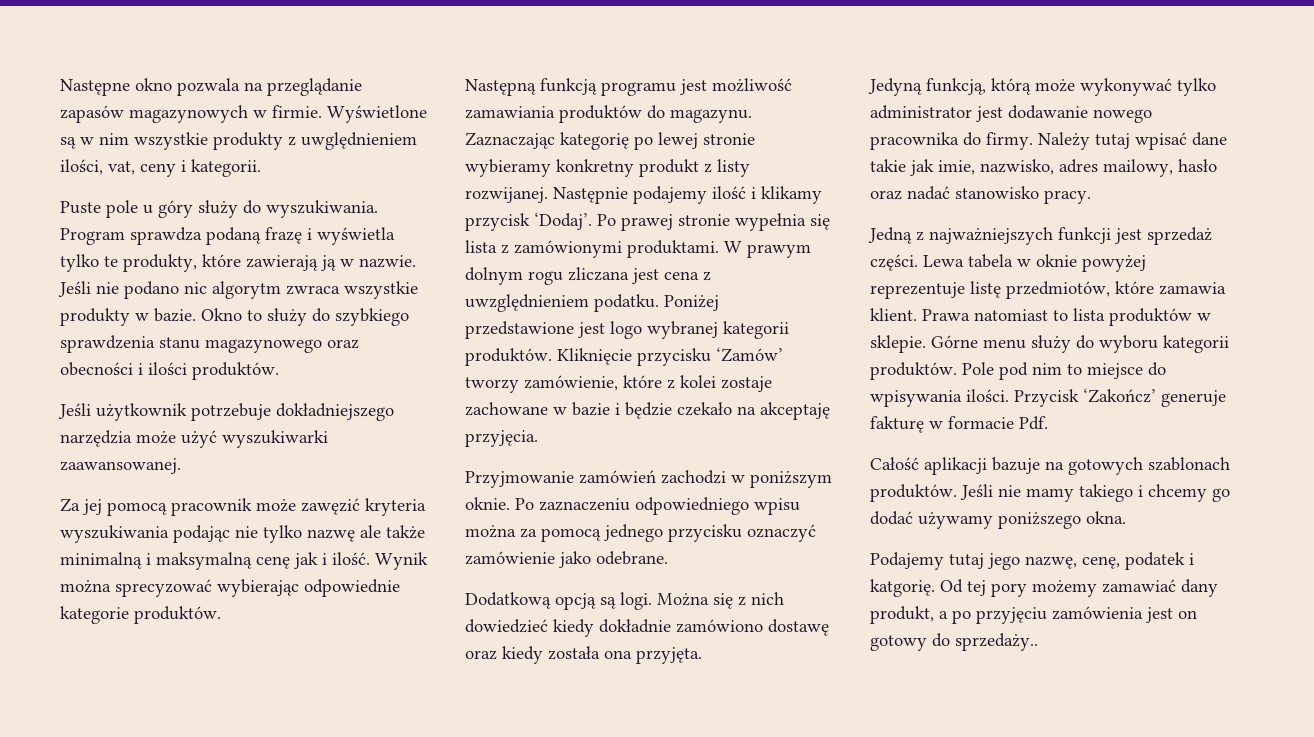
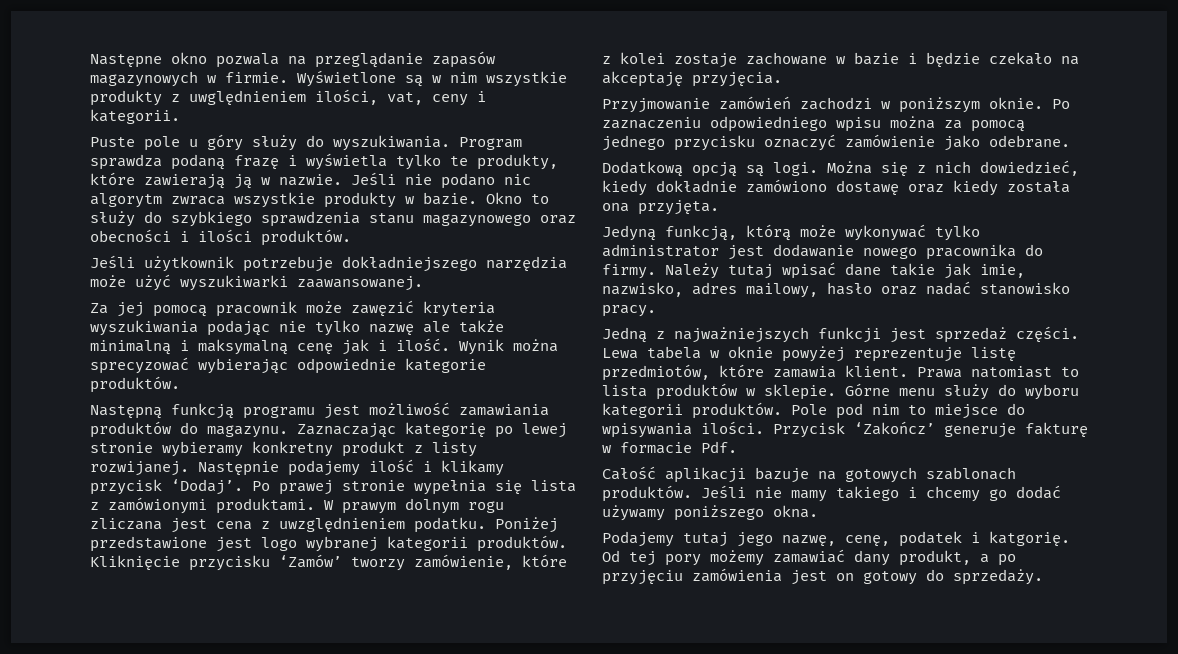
- Można się z nich dowiedzieć kiedy dokładnie zamówiono dostawę oraz kiedy została ona przyjęta.
+ Można się z nich dowiedzieć, kiedy dokładnie zamówiono dostawę oraz kiedy została ona przyjęta.
- Od tej pory możemy zamawiać dany produkt, a po przyjęciu zamówienia jest on gotowy do sprzedaży..
+ Od tej pory możemy zamawiać dany produkt, a po przyjęciu zamówienia jest on gotowy do sprzedaży.

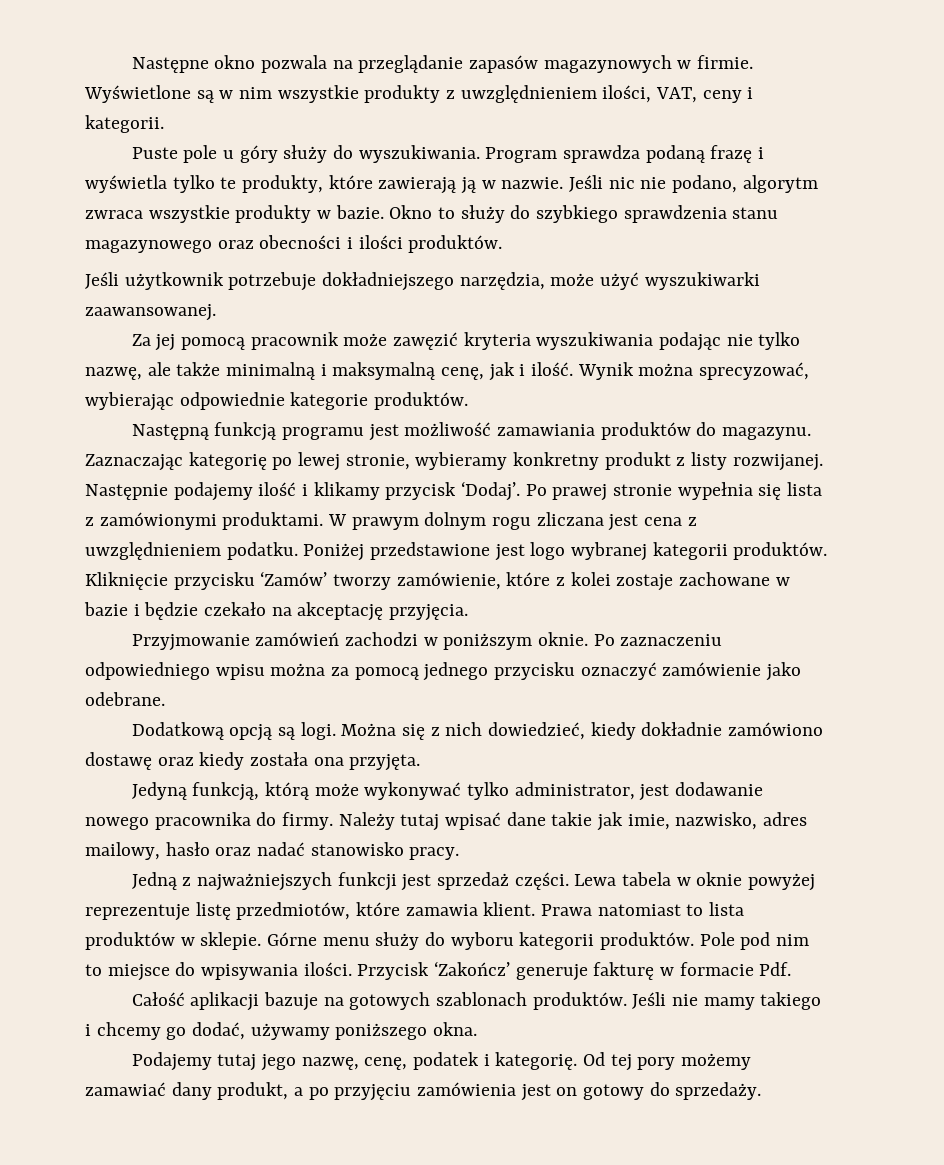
- Wyświetlone są w nim wszystkie produkty z uwględnieniem ilości, vat, ceny i kategorii.
+ Wyświetlone są w nim wszystkie produkty z uwzględnieniem ilości, VAT, ceny i kategorii.
- Jeśli nie podano nic algorytm zwraca wszystkie produkty w bazie.
+ Jeśli nic nie podano, algorytm zwraca wszystkie produkty w bazie.
- Jeśli użytkownik potrzebuje dokładniejszego narzędzia może użyć wyszukiwarki zaawansowanej.
+ Jeśli użytkownik potrzebuje dokładniejszego narzędzia, może użyć wyszukiwarki zaawansowanej.
- Za jej pomocą pracownik może zawęzić kryteria wyszukiwania podając nie tylko nazwę ale także minimalną i maksymalną cenę jak i ilość.
+ Za jej pomocą pracownik może zawęzić kryteria wyszukiwania podając nie tylko nazwę, ale także minimalną i maksymalną cenę, jak i ilość.
- Wynik można sprecyzować wybierając odpowiednie kategorie produktów.
+ Wynik można sprecyzować, wybierając odpowiednie kategorie produktów.
- Zaznaczając kategorię po lewej stronie wybieramy konkretny produkt z listy rozwijanej.
+ Zaznaczając kategorię po lewej stronie, wybieramy konkretny produkt z listy rozwijanej.
- Kliknięcie przycisku ‘Zamów’ tworzy zamówienie, które z kolei zostaje zachowane w bazie i będzie czekało na akceptaję przyjęcia.
+ Kliknięcie przycisku ‘Zamów’ tworzy zamówienie, które z kolei zostaje zachowane w bazie i będzie czekało na akceptację przyjęcia.
- Jedyną funkcją, którą może wykonywać tylko administrator jest dodawanie nowego pracownika do firmy.
+ Jedyną funkcją, którą może wykonywać tylko administrator, jest dodawanie nowego pracownika do firmy.
- Jeśli nie mamy takiego i chcemy go dodać używamy poniższego okna.
+ Jeśli nie mamy takiego i chcemy go dodać, używamy poniższego okna.
- Podajemy tutaj jego nazwę, cenę, podatek i katgorię.
+ Podajemy tutaj jego nazwę, cenę, podatek i kategorię.

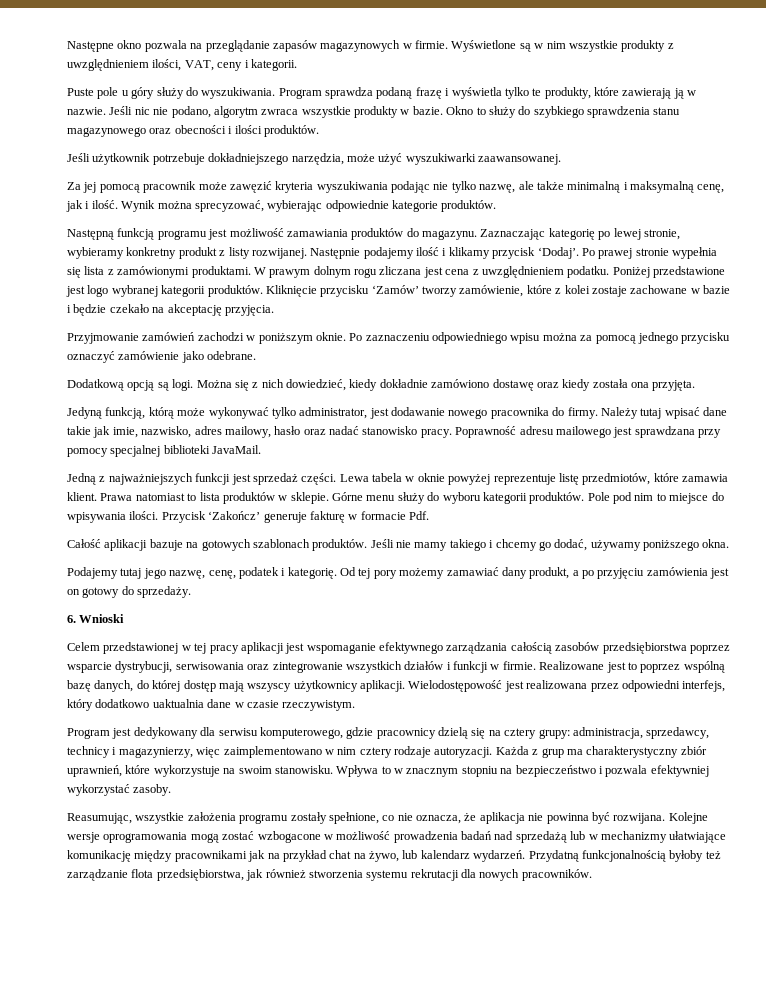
+ Poprawność adresu mailowego jest sprawdzana przy pomocy specjalnej biblioteki JavaMail.
+ 6. Wnioski
+ Celem przedstawionej w tej pracy aplikacji jest wspomaganie efektywnego zarządzania całością zasobów przedsiębiorstwa poprzez wsparcie dystrybucji, serwisowania oraz zintegrowanie wszystkich działów i funkcji w firmie. Realizowane jest to poprzez wspólną bazę danych, do której dostęp mają wszyscy użytkownicy aplikacji. Wielodostępowość jest realizowana przez odpowiedni interfejs, który dodatkowo uaktualnia dane w czasie rzeczywistym.
+ Program jest dedykowany dla serwisu komputerowego, gdzie pracownicy dzielą się na cztery grupy: administracja, sprzedawcy, technicy i magazynierzy, więc zaimplementowano w nim cztery rodzaje autoryzacji. Każda z grup ma charakterystyczny zbiór uprawnień, które wykorzystuje na swoim stanowisku. Wpływa to w znacznym stopniu na bezpieczeństwo i pozwala efektywniej wykorzystać zasoby.
+ Reasumując, wszystkie założenia programu zostały spełnione, co nie oznacza, że aplikacja nie powinna być rozwijana. Kolejne wersje oprogramowania mogą zostać wzbogacone w możliwość prowadzenia badań nad sprzedażą lub w mechanizmy ułatwiające komunikację między pracownikami jak na przykład chat na żywo, lub kalendarz wydarzeń. Przydatną funkcjonalnością byłoby też zarządzanie flota przedsiębiorstwa, jak również stworzenia systemu rekrutacji dla nowych pracowników.

